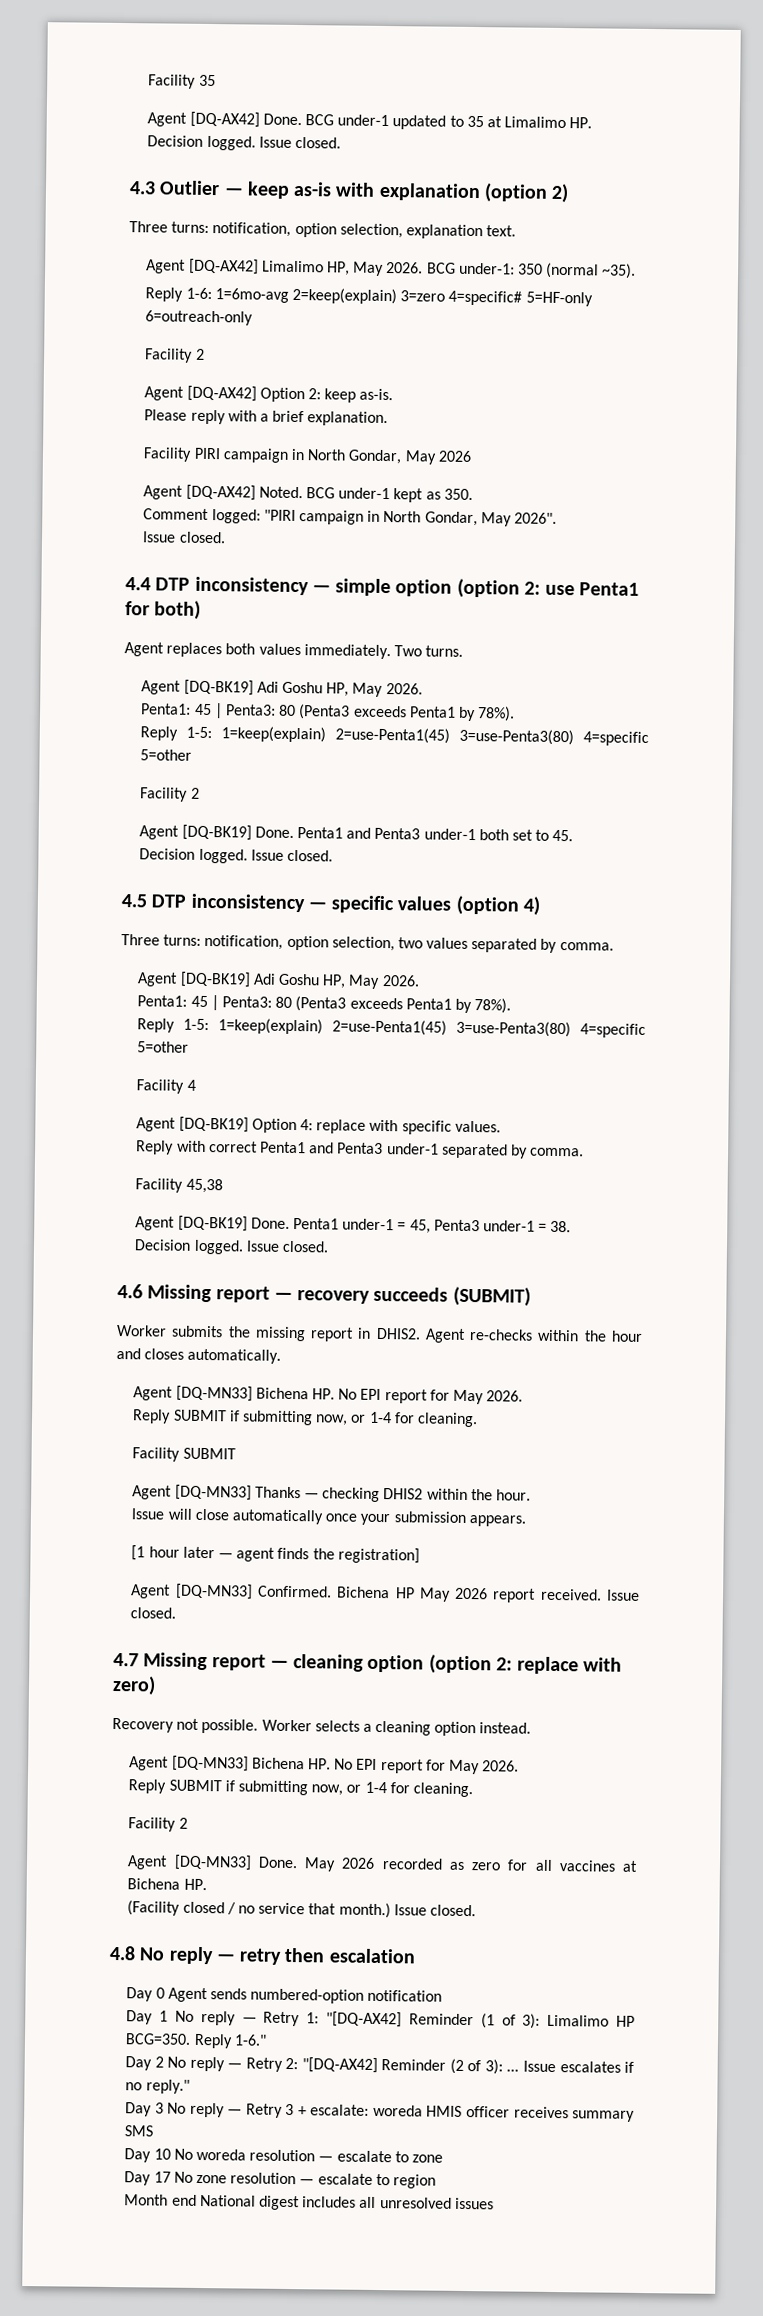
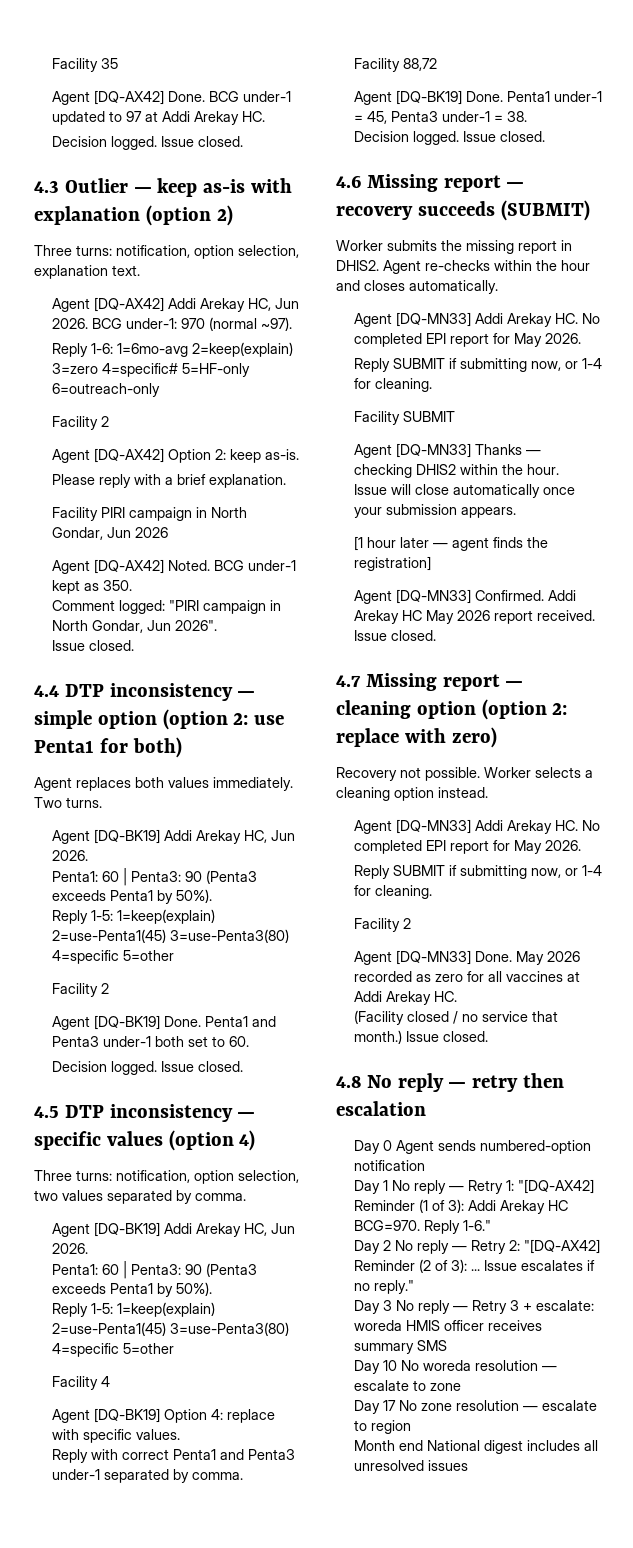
- BCG under-1 updated to 35 at Limalimo HP.
+ BCG under-1 updated to 97 at Addi Arekay HC.
- Agent [DQ-AX42] Limalimo HP, May 2026. BCG under-1: 350 (normal ~35).
+ Agent [DQ-AX42] Addi Arekay HC, Jun 2026. BCG under-1: 970 (normal ~97).
- Facility PIRI campaign in North Gondar, May 2026
+ Facility PIRI campaign in North Gondar, Jun 2026
- Comment logged: "PIRI campaign in North Gondar, May 2026".
+ Comment logged: "PIRI campaign in North Gondar, Jun 2026".
  Two turns.
- Agent [DQ-BK19] Adi Goshu HP, May 2026.
- Penta1: 45 | Penta3: 80 (Penta3 exceeds Penta1 by 78%).
+ Agent [DQ-BK19] Addi Arekay HC, Jun 2026.
+ Penta1: 60 | Penta3: 90 (Penta3 exceeds Penta1 by 50%).
- Penta1 and Penta3 under-1 both set to 45.
+ Penta1 and Penta3 under-1 both set to 60.
  Three turns: notification, option selection, two values separated by comma.
- Agent [DQ-BK19] Adi Goshu HP, May 2026.
- Penta1: 45 | Penta3: 80 (Penta3 exceeds Penta1 by 78%).
+ Agent [DQ-BK19] Addi Arekay HC, Jun 2026.
+ Penta1: 60 | Penta3: 90 (Penta3 exceeds Penta1 by 50%).
- Facility 45,38
+ Facility 88,72
  Agent re-checks within the hour and closes automatically.
- Agent [DQ-MN33] Bichena HP. No EPI report for May 2026.
+ Agent [DQ-MN33] Addi Arekay HC. No completed EPI report for May 2026.
- Bichena HP May 2026 report received.
+ Addi Arekay HC May 2026 report received.
  Worker selects a cleaning option instead.
- Agent [DQ-MN33] Bichena HP. No EPI report for May 2026.
+ Agent [DQ-MN33] Addi Arekay HC. No completed EPI report for May 2026.
- May 2026 recorded as zero for all vaccines at Bichena HP.
+ May 2026 recorded as zero for all vaccines at Addi Arekay HC.
- Day 1 No reply — Retry 1: "[DQ-AX42] Reminder (1 of 3): Limalimo HP BCG=350.
+ Day 1 No reply — Retry 1: "[DQ-AX42] Reminder (1 of 3): Addi Arekay HC BCG=970.

